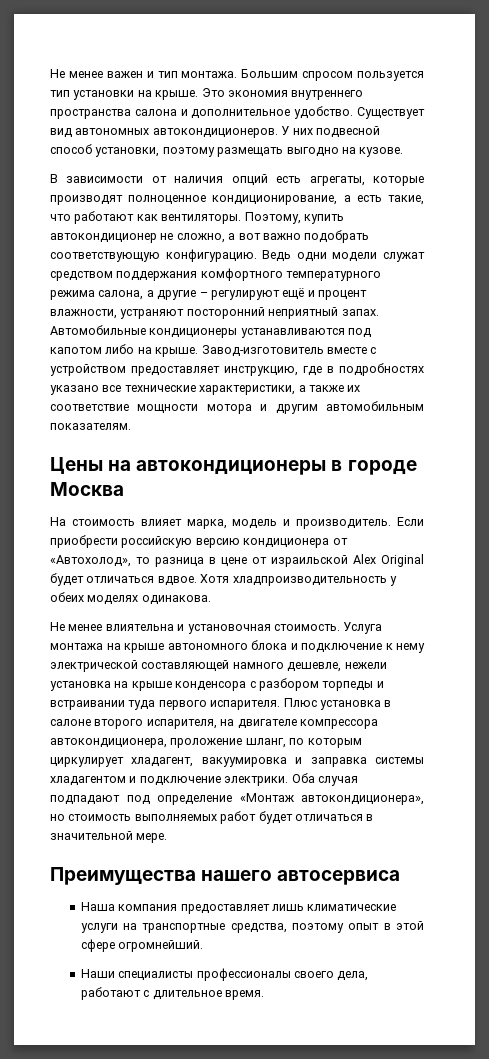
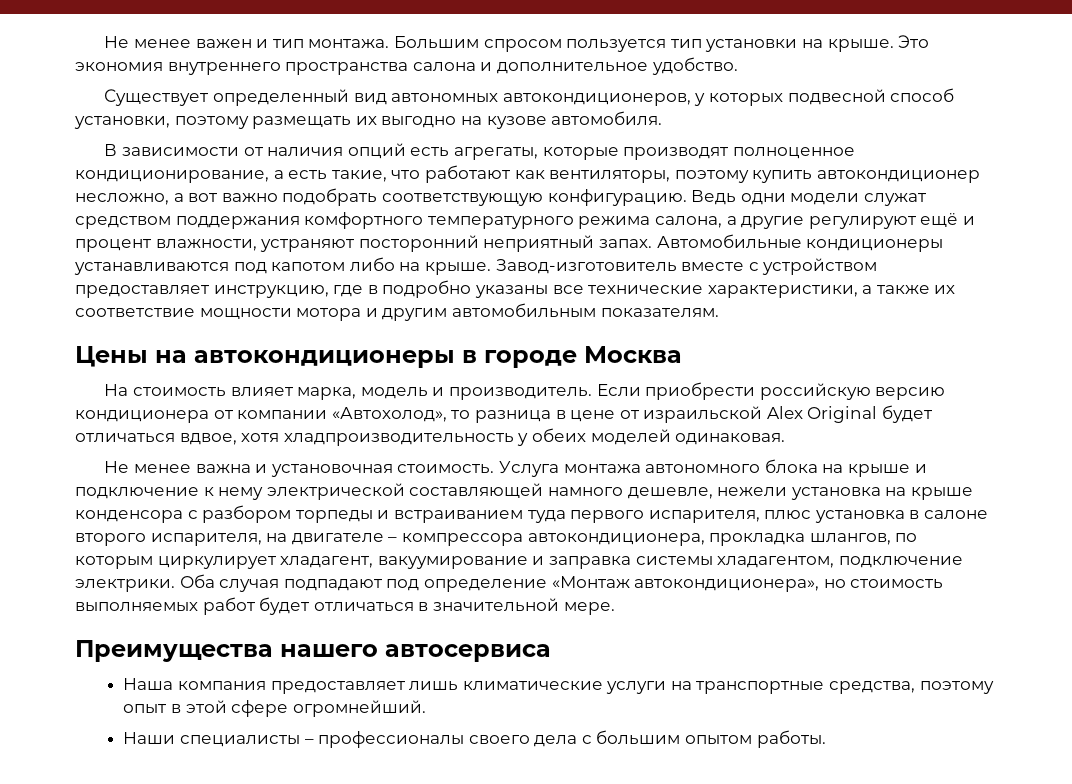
- Это экономия внутреннего пространства салона и дополнительное удобство. Существует вид автономных автокондиционеров. У них подвесной способ установки, поэтому размещать выгодно на кузове.
+ Это экономия внутреннего пространства салона и дополнительное удобство.
+ Существует определенный вид автономных автокондиционеров, у которых подвесной способ установки, поэтому размещать их выгодно на кузове автомобиля.
- В зависимости от наличия опций есть агрегаты, которые производят полноценное кондиционирование, а есть такие, что работают как вентиляторы. Поэтому, купить автокондиционер не сложно, а вот важно подобрать соответствующую конфигурацию.
+ В зависимости от наличия опций есть агрегаты, которые производят полноценное кондиционирование, а есть такие, что работают как вентиляторы, поэтому купить автокондиционер несложно, а вот важно подобрать соответствующую конфигурацию.
- Ведь одни модели служат средством поддержания комфортного температурного режима салона, а другие – регулируют ещё и процент влажности, устраняют посторонний неприятный запах.
+ Ведь одни модели служат средством поддержания комфортного температурного режима салона, а другие регулируют ещё и процент влажности, устраняют посторонний неприятный запах.
- Завод-изготовитель вместе с устройством предоставляет инструкцию, где в подробностях указано все технические характеристики, а также их соответствие мощности мотора и другим автомобильным показателям.
+ Завод-изготовитель вместе с устройством предоставляет инструкцию, где в подробно указаны все технические характеристики, а также их соответствие мощности мотора и другим автомобильным показателям.
- Если приобрести российскую версию кондиционера от «Автохолод», то разница в цене от израильской Alex Original будет отличаться вдвое. Хотя хладпроизводительность у обеих моделях одинакова.
- Не менее влиятельна и установочная стоимость.
+ Если приобрести российскую версию кондиционера от компании «Автохолод», то разница в цене от израильской Alex Original будет отличаться вдвое, хотя хладпроизводительность у обеих моделей одинаковая.
+ Не менее важна и установочная стоимость.
- Услуга монтажа на крыше автономного блока и подключение к нему электрической составляющей намного дешевле, нежели установка на крыше конденсора с разбором торпеды и встраивании туда первого испарителя. Плюс установка в салоне второго испарителя, на двигателе компрессора автокондиционера, проложение шланг, по которым циркулирует хладагент, вакуумировка и заправка системы хладагентом и подключение электрики.
+ Услуга монтажа автономного блока на крыше и подключение к нему электрической составляющей намного дешевле, нежели установка на крыше конденсора с разбором торпеды и встраиванием туда первого испарителя, плюс установка в салоне второго испарителя, на двигателе – компрессора автокондиционера, прокладка шлангов, по которым циркулирует хладагент, вакуумирование и заправка системы хладагентом, подключение электрики.
- Наши специалисты профессионалы своего дела, работают с длительное время.
+ Наши специалисты – профессионалы своего дела с большим опытом работы.

